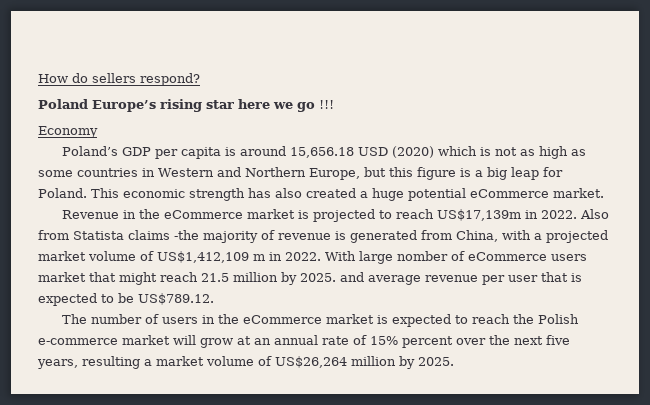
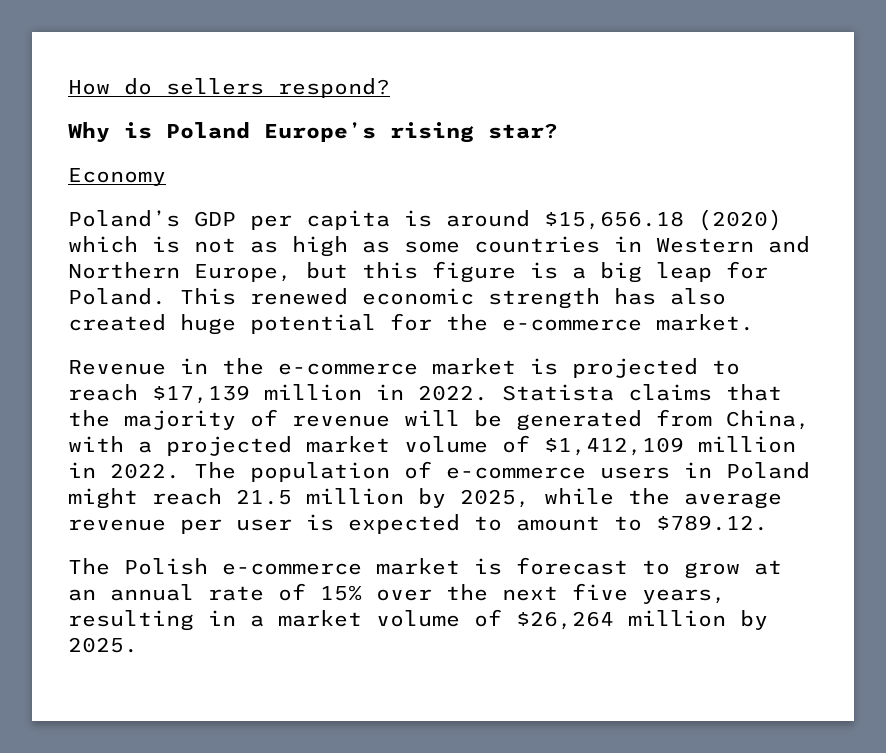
- Poland Europe’s rising star here we go !!!
+ Why is Poland Europe’s rising star?
- Poland’s GDP per capita is around 15,656.18 USD (2020) which is not as high as some countries in Western and Northern Europe, but this figure is a big leap for Poland.
+ Poland’s GDP per capita is around $15,656.18 (2020) which is not as high as some countries in Western and Northern Europe, but this figure is a big leap for Poland.
- This economic strength has also created a huge potential eCommerce market.
+ This renewed economic strength has also created huge potential for the e-commerce market.
- Revenue in the eCommerce market is projected to reach US$17,139m in 2022. Also from Statista claims -the majority of revenue is generated from China, with a projected market volume of US$1,412,109 m in 2022. With large nomber of eCommerce users market that might reach 21.5 million by 2025. and average revenue per user that is expected to be US$789.12.
- The number of users in the eCommerce market is expected to reach the Polish e-commerce market will grow at an annual rate of 15% percent over the next five years, resulting a market volume of US$26,264 million by 2025.
+ Revenue in the e-commerce market is projected to reach $17,139 million in 2022. Statista claims that the majority of revenue will be generated from China, with a projected market volume of $1,412,109 million in 2022. The population of e-commerce users in Poland might reach 21.5 million by 2025, while the average revenue per user is expected to amount to $789.12.
+ The Polish e-commerce market is forecast to grow at an annual rate of 15% over the next five years, resulting in a market volume of $26,264 million by 2025.

